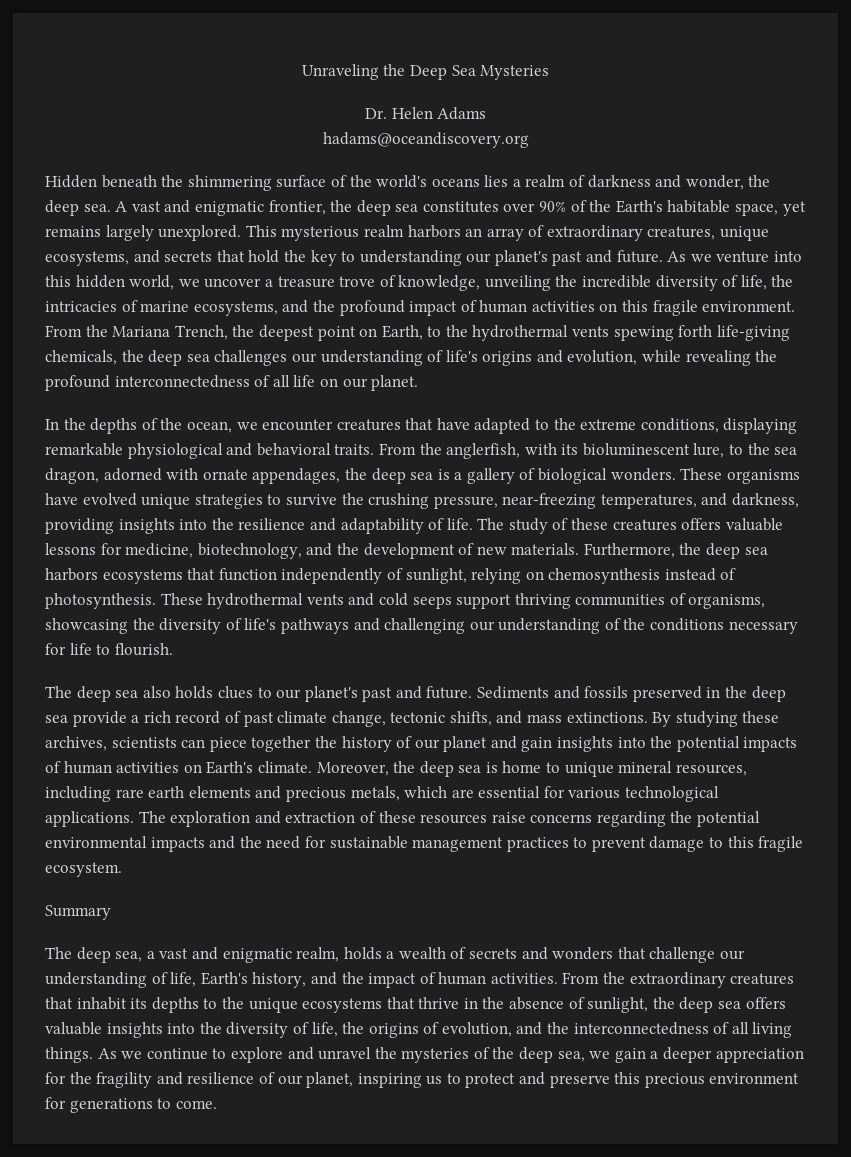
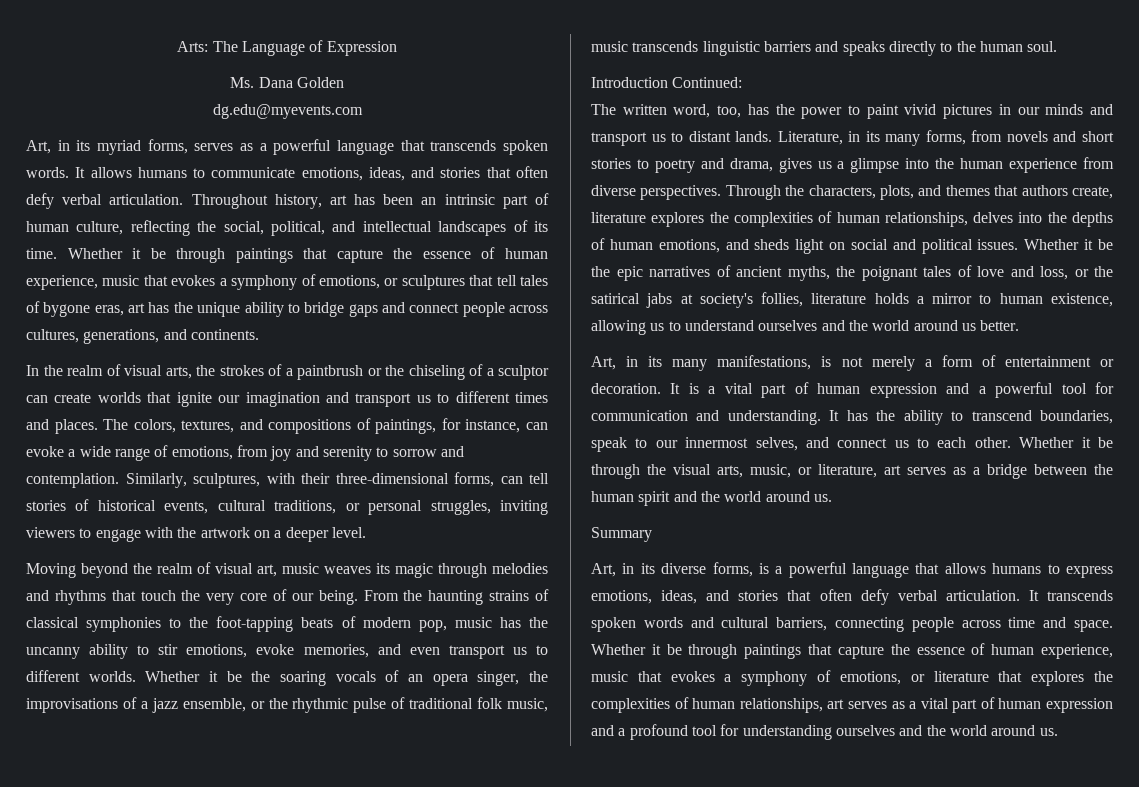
- Unraveling the Deep Sea Mysteries
- Dr. Helen Adams
- hadams@oceandiscovery.org
- Hidden beneath the shimmering surface of the world's oceans lies a realm of darkness and wonder, the deep sea. A vast and enigmatic frontier, the deep sea constitutes over 90% of the Earth's habitable space, yet remains largely unexplored. This mysterious realm harbors an array of extraordinary creatures, unique ecosystems, and secrets that hold the key to understanding our planet's past and future. As we venture into this hidden world, we uncover a treasure trove of knowledge, unveiling the incredible diversity of life, the intricacies of marine ecosystems, and the profound impact of human activities on this fragile environment. From the Mariana Trench, the deepest point on Earth, to the hydrothermal vents spewing forth life-giving chemicals, the deep sea challenges our understanding of life's origins and evolution, while revealing the profound interconnectedness of all life on our planet.
- In the depths of the ocean, we encounter creatures that have adapted to the extreme conditions, displaying remarkable physiological and behavioral traits. From the anglerfish, with its bioluminescent lure, to the sea dragon, adorned with ornate appendages, the deep sea is a gallery of biological wonders. These organisms have evolved unique strategies to survive the crushing pressure, near-freezing temperatures, and darkness, providing insights into the resilience and adaptability of life. The study of these creatures offers valuable lessons for medicine, biotechnology, and the development of new materials. Furthermore, the deep sea harbors ecosystems that function independently of sunlight, relying on chemosynthesis instead of photosynthesis. These hydrothermal vents and cold seeps support thriving communities of organisms, showcasing the diversity of life's pathways and challenging our understanding of the conditions necessary for life to flourish.
- The deep sea also holds clues to our planet's past and future. Sediments and fossils preserved in the deep sea provide a rich record of past climate change, tectonic shifts, and mass extinctions. By studying these archives, scientists can piece together the history of our planet and gain insights into the potential impacts of human activities on Earth's climate. Moreover, the deep sea is home to unique mineral resources, including rare earth elements and precious metals, which are essential for various technological applications. The exploration and extraction of these resources raise concerns regarding the potential environmental impacts and the need for sustainable management practices to prevent damage to this fragile ecosystem.
+ Arts: The Language of Expression
+ Ms. Dana Golden
+ dg.edu@myevents.com
+ Art, in its myriad forms, serves as a powerful language that transcends spoken words. It allows humans to communicate emotions, ideas, and stories that often defy verbal articulation. Throughout history, art has been an intrinsic part of human culture, reflecting the social, political, and intellectual landscapes of its time. Whether it be through paintings that capture the essence of human experience, music that evokes a symphony of emotions, or sculptures that tell tales of bygone eras, art has the unique ability to bridge gaps and connect people across cultures, generations, and continents.
+ In the realm of visual arts, the strokes of a paintbrush or the chiseling of a sculptor can create worlds that ignite our imagination and transport us to different times and places. The colors, textures, and compositions of paintings, for instance, can evoke a wide range of emotions, from joy and serenity to sorrow and contemplation. Similarly, sculptures, with their three-dimensional forms, can tell stories of historical events, cultural traditions, or personal struggles, inviting viewers to engage with the artwork on a deeper level.
+ Moving beyond the realm of visual art, music weaves its magic through melodies and rhythms that touch the very core of our being. From the haunting strains of classical symphonies to the foot-tapping beats of modern pop, music has the uncanny ability to stir emotions, evoke memories, and even transport us to different worlds. Whether it be the soaring vocals of an opera singer, the improvisations of a jazz ensemble, or the rhythmic pulse of traditional folk music, music transcends linguistic barriers and speaks directly to the human soul.
+ Introduction Continued:
+ The written word, too, has the power to paint vivid pictures in our minds and transport us to distant lands. Literature, in its many forms, from novels and short stories to poetry and drama, gives us a glimpse into the human experience from diverse perspectives. Through the characters, plots, and themes that authors create, literature explores the complexities of human relationships, delves into the depths of human emotions, and sheds light on social and political issues. Whether it be the epic narratives of ancient myths, the poignant tales of love and loss, or the satirical jabs at society's follies, literature holds a mirror to human existence, allowing us to understand ourselves and the world around us better.
+ Art, in its many manifestations, is not merely a form of entertainment or decoration. It is a vital part of human expression and a powerful tool for communication and understanding. It has the ability to transcend boundaries, speak to our innermost selves, and connect us to each other. Whether it be through the visual arts, music, or literature, art serves as a bridge between the human spirit and the world around us.
  Summary
- The deep sea, a vast and enigmatic realm, holds a wealth of secrets and wonders that challenge our understanding of life, Earth's history, and the impact of human activities. From the extraordinary creatures that inhabit its depths to the unique ecosystems that thrive in the absence of sunlight, the deep sea offers valuable insights into the diversity of life, the origins of evolution, and the interconnectedness of all living things. As we continue to explore and unravel the mysteries of the deep sea, we gain a deeper appreciation for the fragility and resilience of our planet, inspiring us to protect and preserve this precious environment for generations to come.
+ Art, in its diverse forms, is a powerful language that allows humans to express emotions, ideas, and stories that often defy verbal articulation. It transcends spoken words and cultural barriers, connecting people across time and space. Whether it be through paintings that capture the essence of human experience, music that evokes a symphony of emotions, or literature that explores the complexities of human relationships, art serves as a vital part of human expression and a profound tool for understanding ourselves and the world around us.

